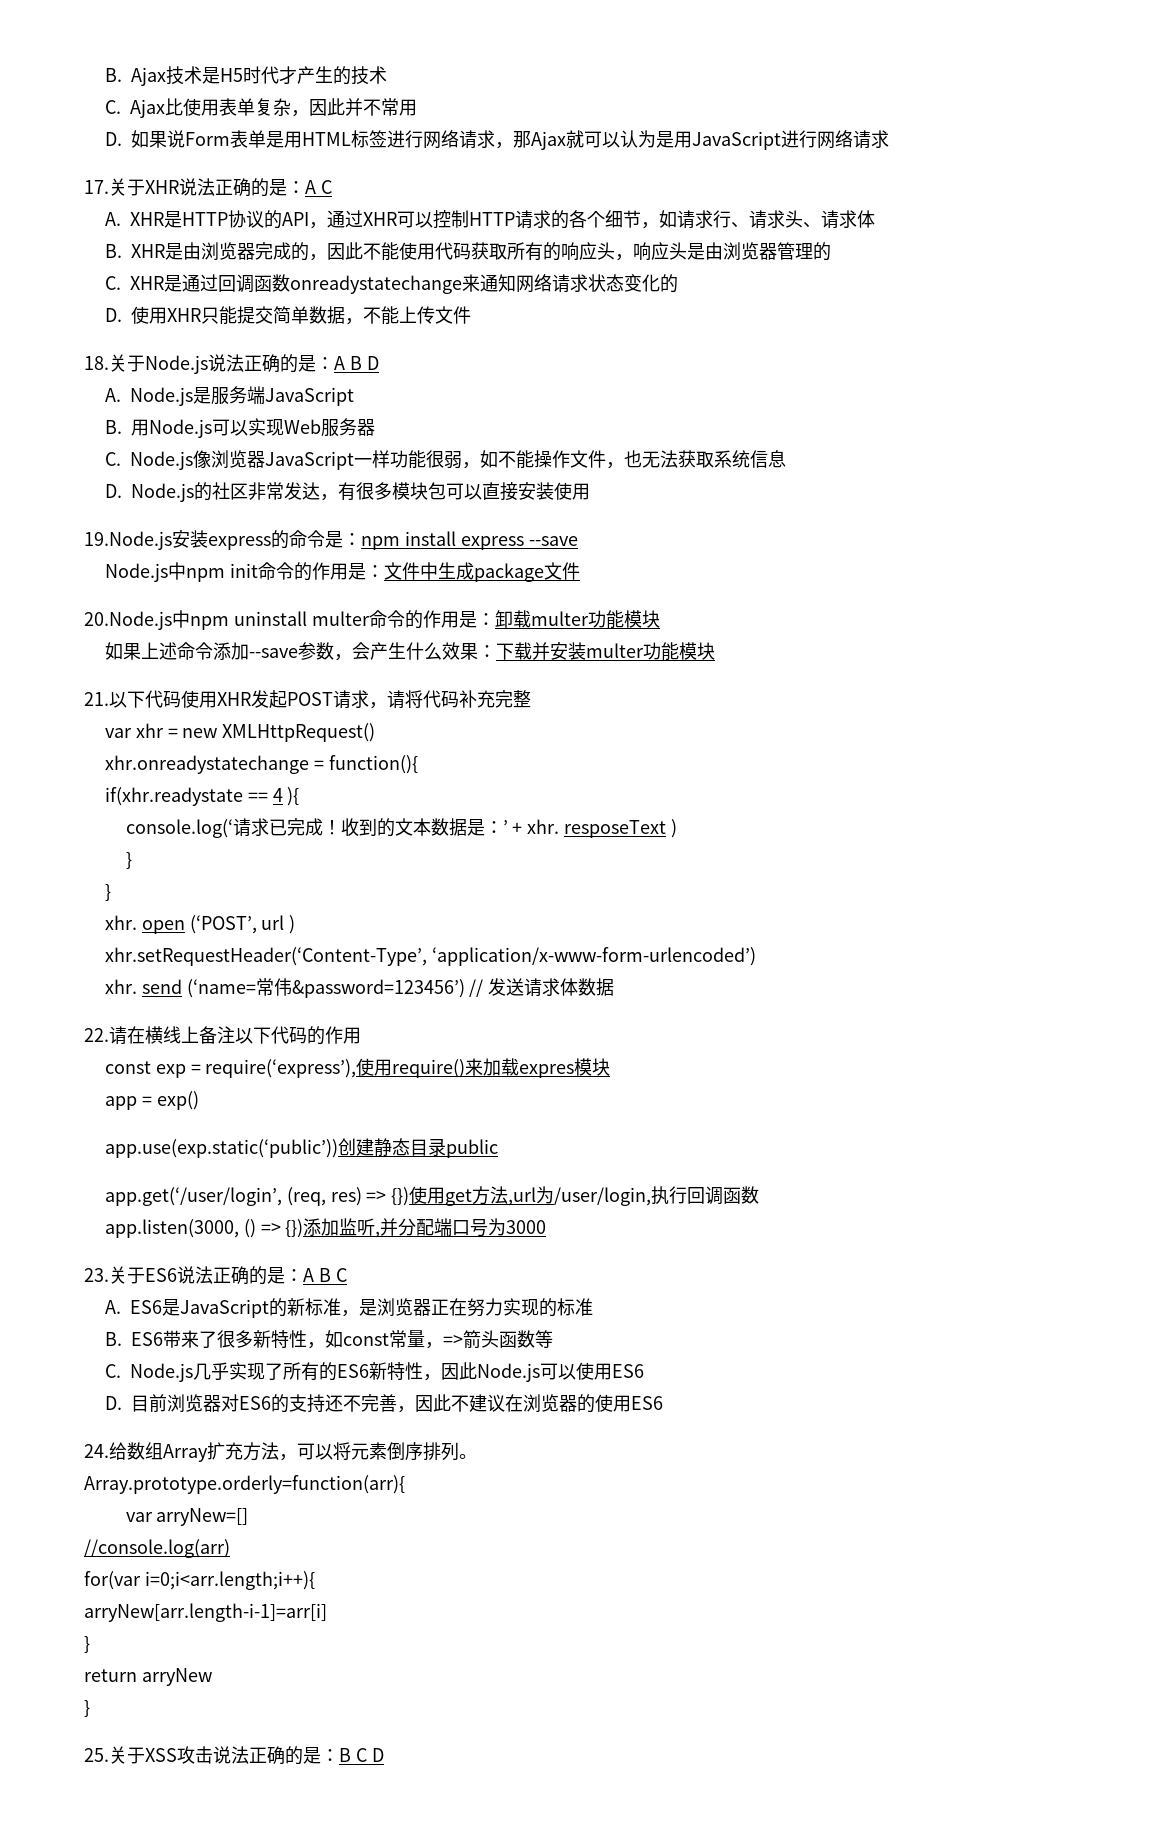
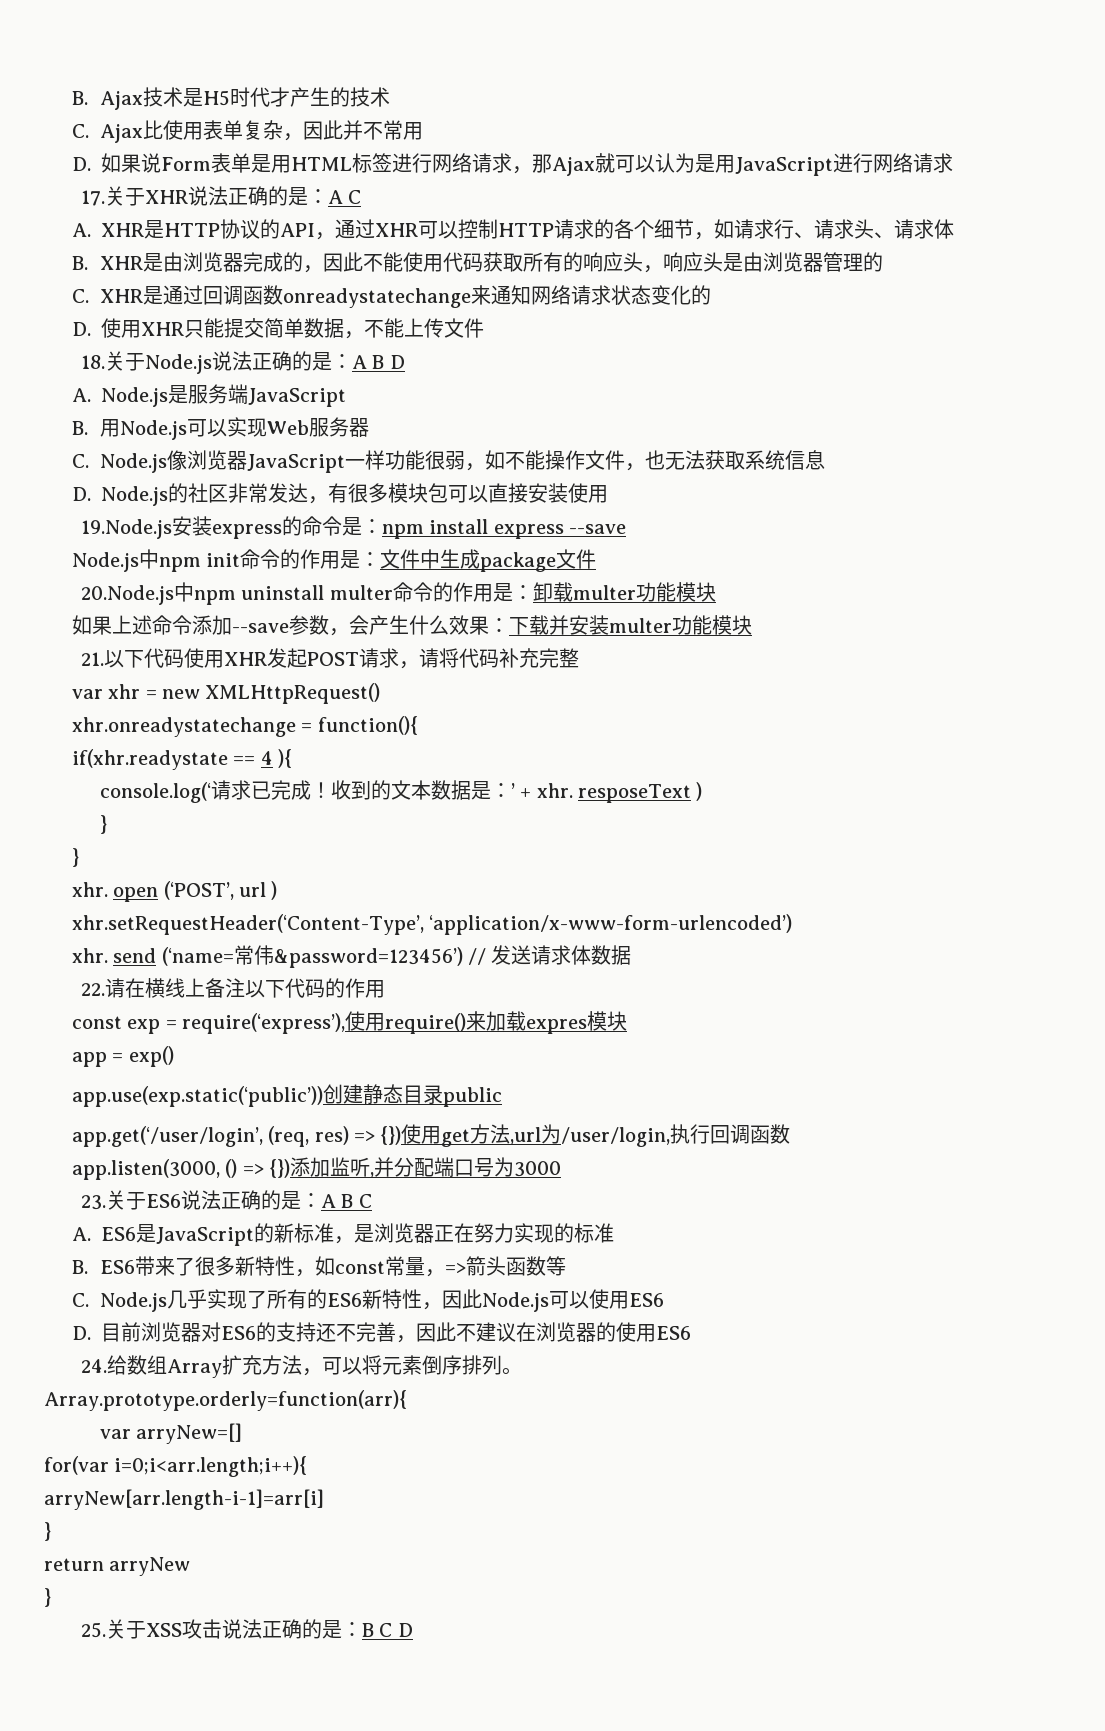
- //console.log(arr)

